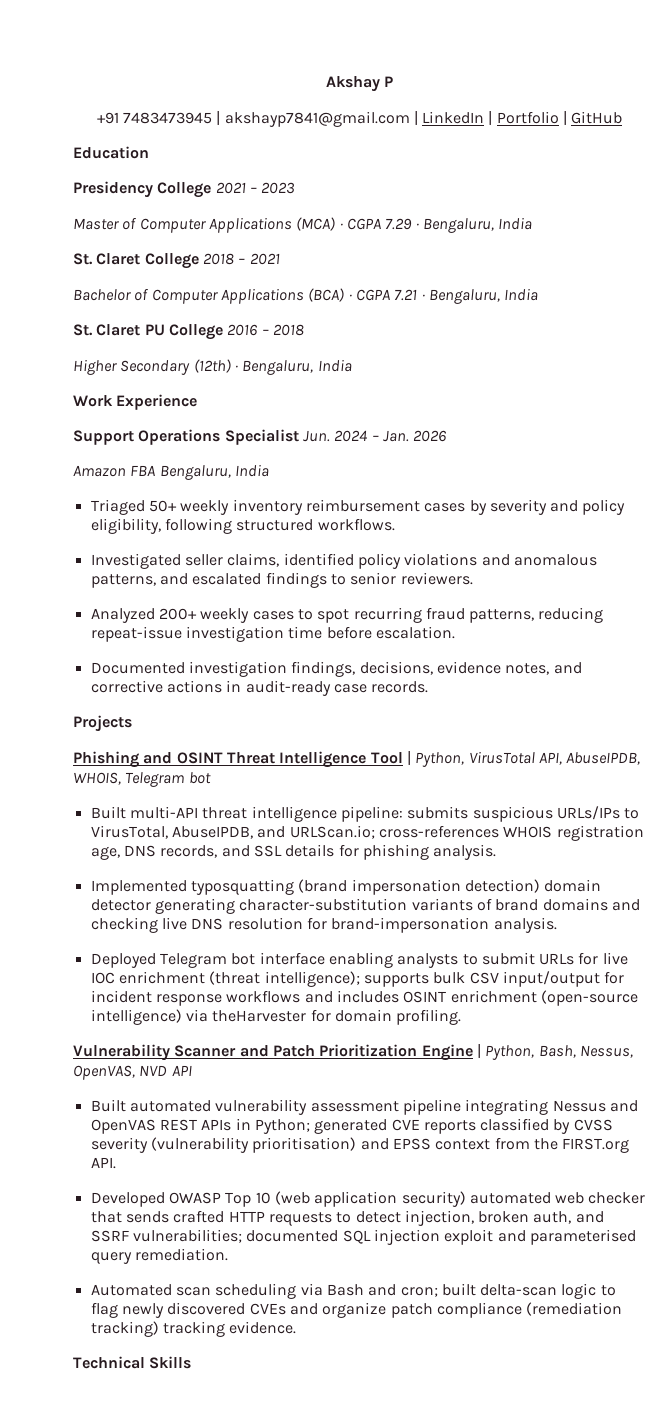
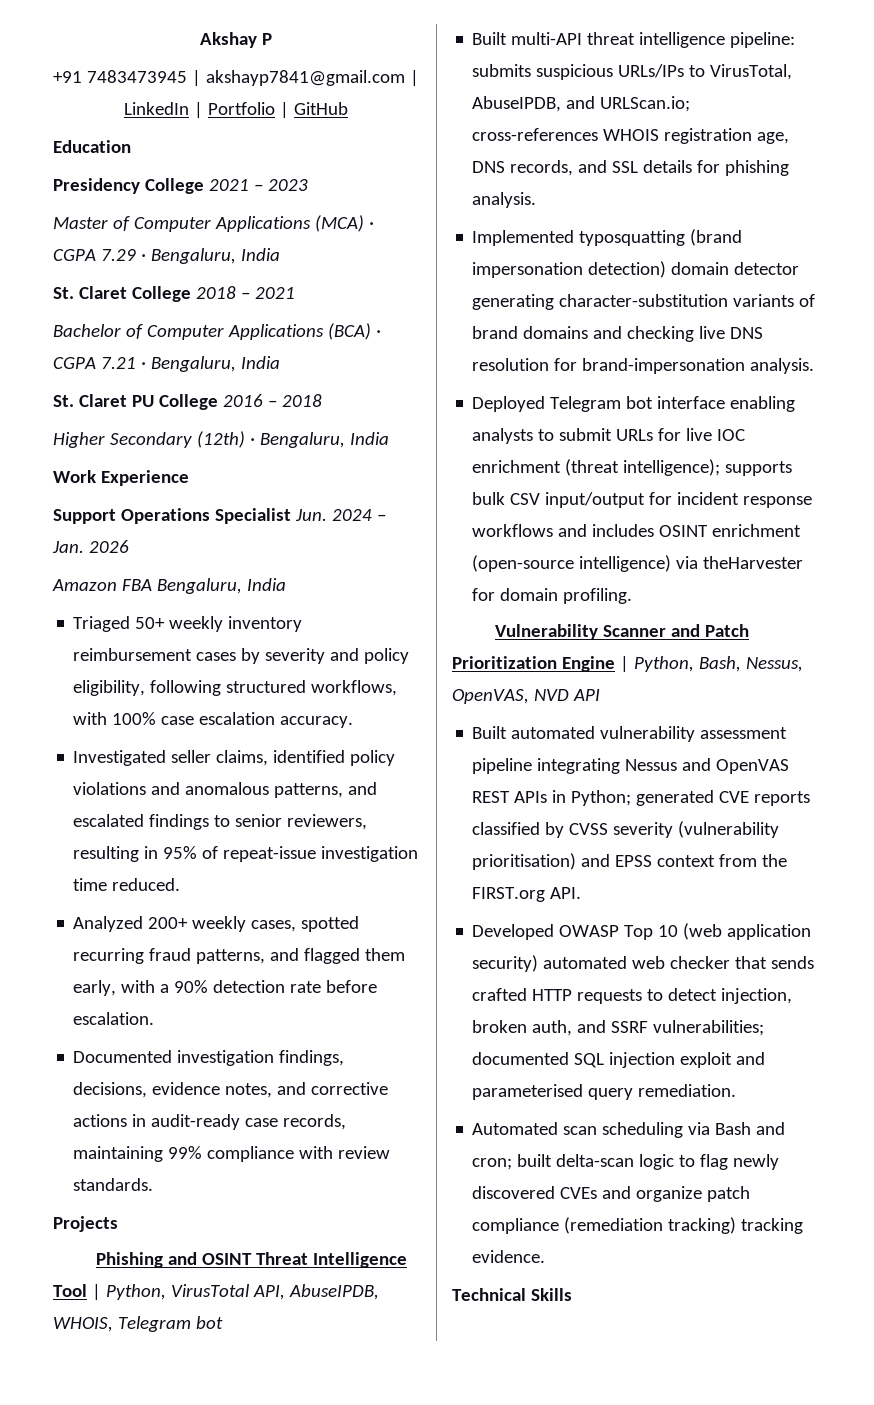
- Triaged 50+ weekly inventory reimbursement cases by severity and policy eligibility, following structured workflows.
+ Triaged 50+ weekly inventory reimbursement cases by severity and policy eligibility, following structured workflows, with 100% case escalation accuracy.
- Investigated seller claims, identified policy violations and anomalous patterns, and escalated findings to senior reviewers.
- Analyzed 200+ weekly cases to spot recurring fraud patterns, reducing repeat-issue investigation time before escalation.
+ Investigated seller claims, identified policy violations and anomalous patterns, and escalated findings to senior reviewers, resulting in 95% of repeat-issue investigation time reduced.
+ Analyzed 200+ weekly cases, spotted recurring fraud patterns, and flagged them early, with a 90% detection rate before escalation.
- Documented investigation findings, decisions, evidence notes, and corrective actions in audit-ready case records.
+ Documented investigation findings, decisions, evidence notes, and corrective actions in audit-ready case records, maintaining 99% compliance with review standards.

